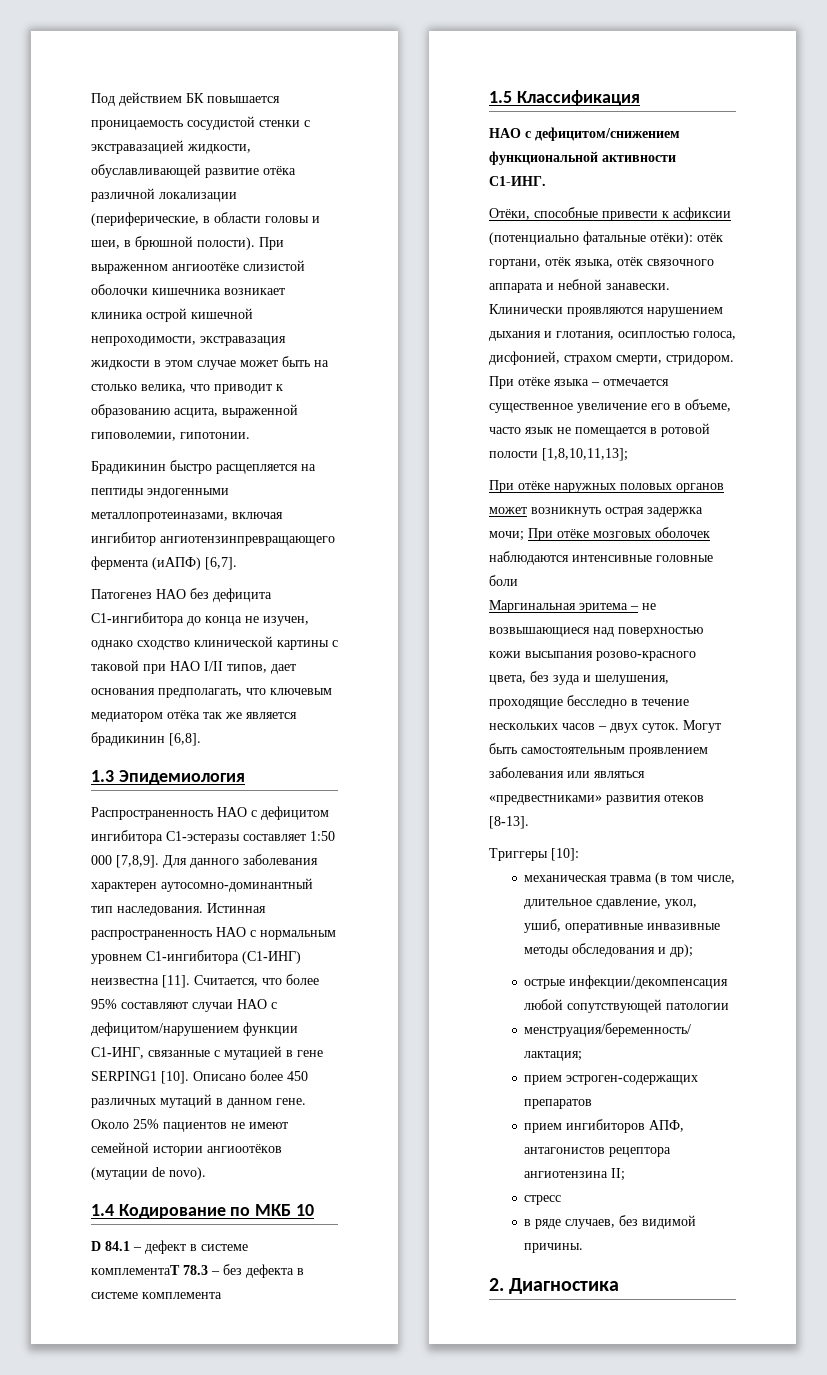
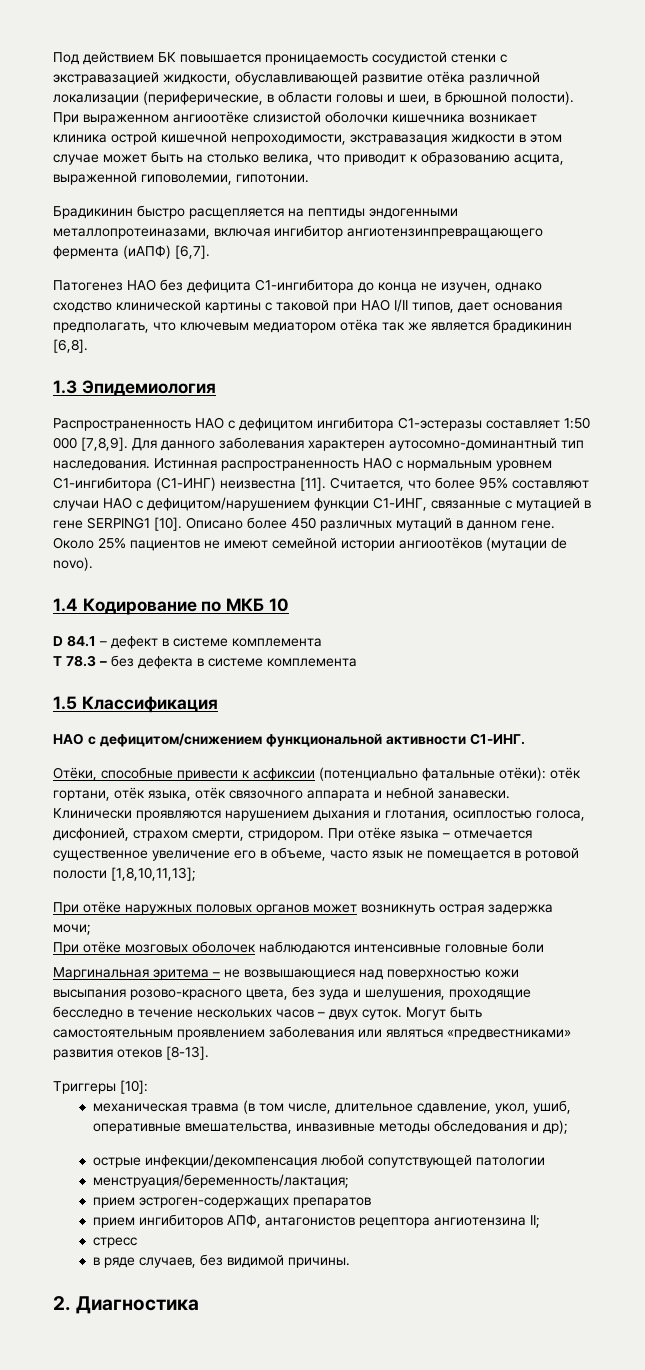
- D 84.1 – дефект в системе комплементаT 78.3 – без дефекта в системе комплемента
+ D 84.1 – дефект в системе комплемента
+ T 78.3 – без дефекта в системе комплемента
- При отёке наружных половых органов может возникнуть острая задержка мочи; При отёке мозговых оболочек наблюдаются интенсивные головные боли
+ При отёке наружных половых органов может возникнуть острая задержка мочи;
+ При отёке мозговых оболочек наблюдаются интенсивные головные боли
- механическая травма (в том числе, длительное сдавление, укол, ушиб, оперативные инвазивные методы обследования и др);
+ механическая травма (в том числе, длительное сдавление, укол, ушиб, оперативные вмешательства, инвазивные методы обследования и др);

